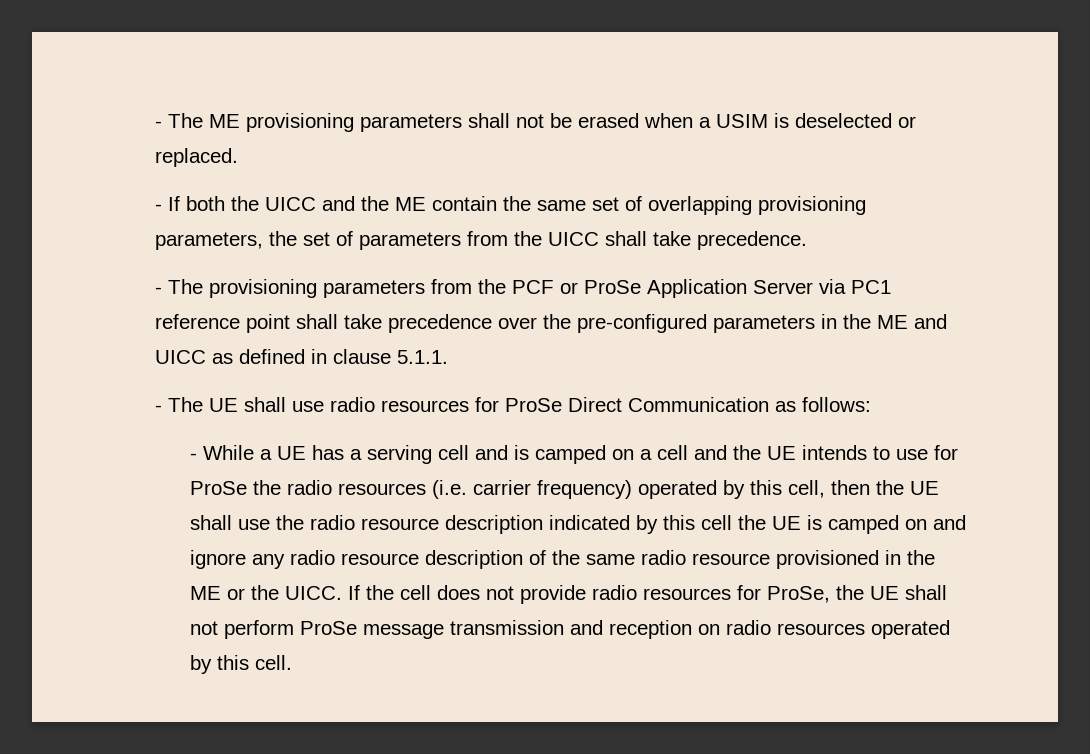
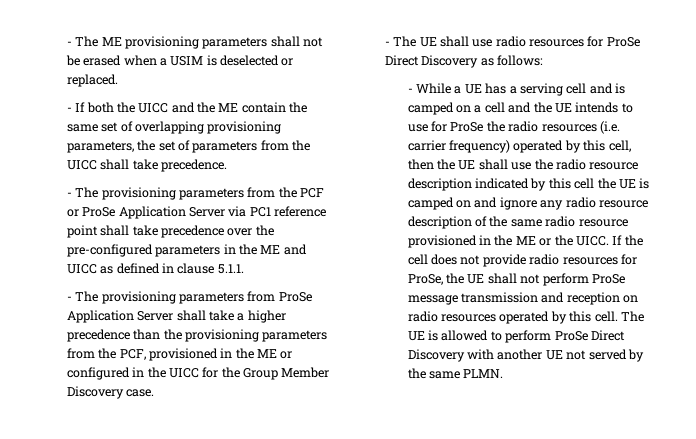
+ - The provisioning parameters from ProSe Application Server shall take a higher precedence than the provisioning parameters from the PCF, provisioned in the ME or configured in the UICC for the Group Member Discovery case.
- - The UE shall use radio resources for ProSe Direct Communication as follows:
+ - The UE shall use radio resources for ProSe Direct Discovery as follows:
+ The UE is allowed to perform ProSe Direct Discovery with another UE not served by the same PLMN.

